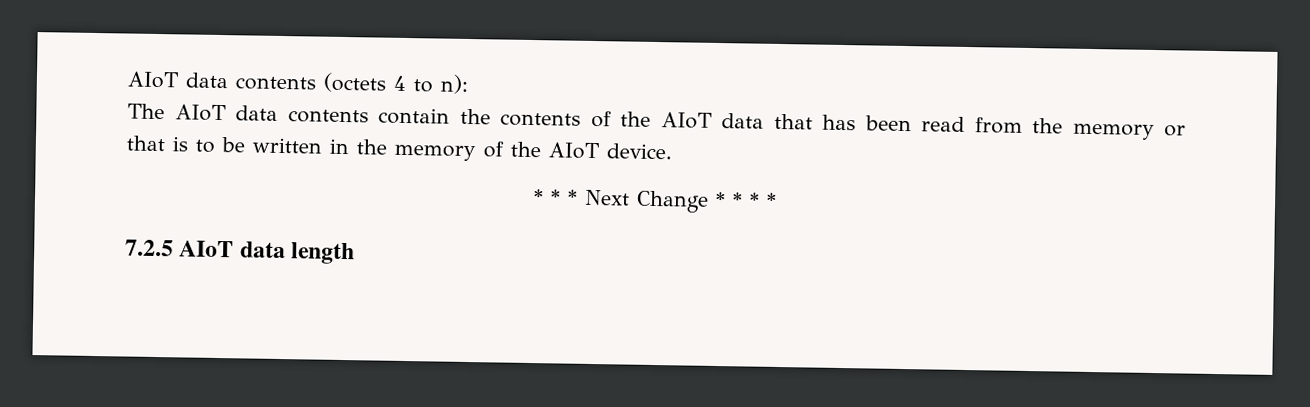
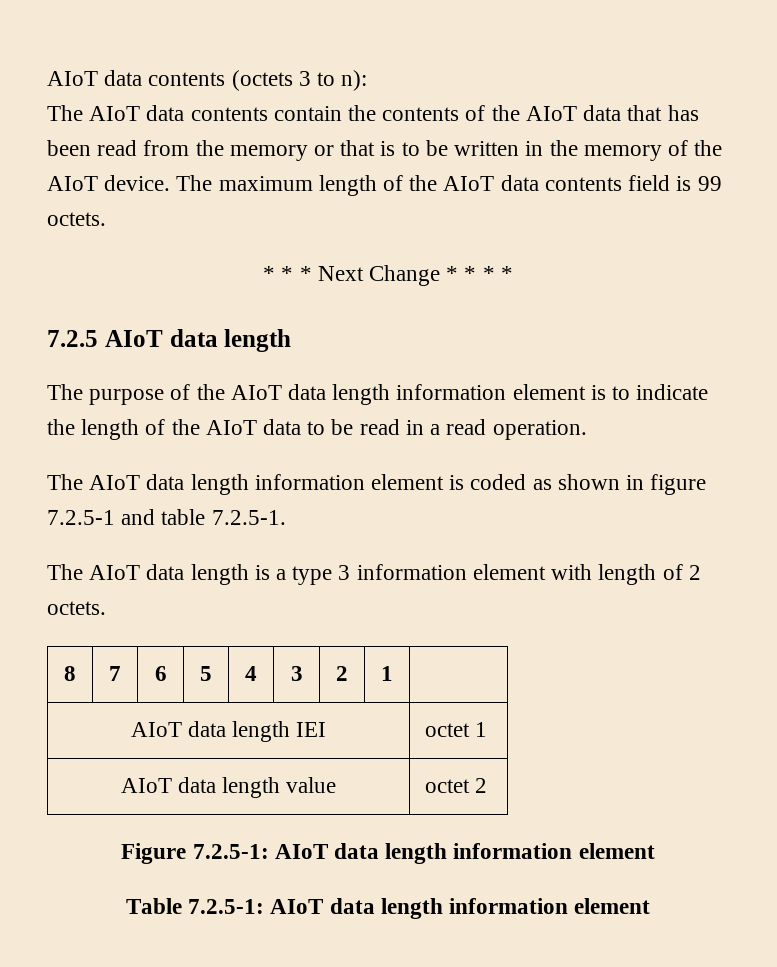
- AIoT data contents (octets 4 to n):
+ AIoT data contents (octets 3 to n):
+ The maximum length of the AIoT data contents field is 99 octets.
+ The purpose of the AIoT data length information element is to indicate the length of the AIoT data to be read in a read operation.
+ The AIoT data length information element is coded as shown in figure 7.2.5-1 and table 7.2.5-1.
+ The AIoT data length is a type 3 information element with length of 2 octets.
+ 8 | 7 | 6 | 5 | 4 | 3 | 2 | 1 |
+ AIoT data length IEI | octet 1
+ AIoT data length value | octet 2
+ Figure 7.2.5-1: AIoT data length information element
+ Table 7.2.5-1: AIoT data length information element

